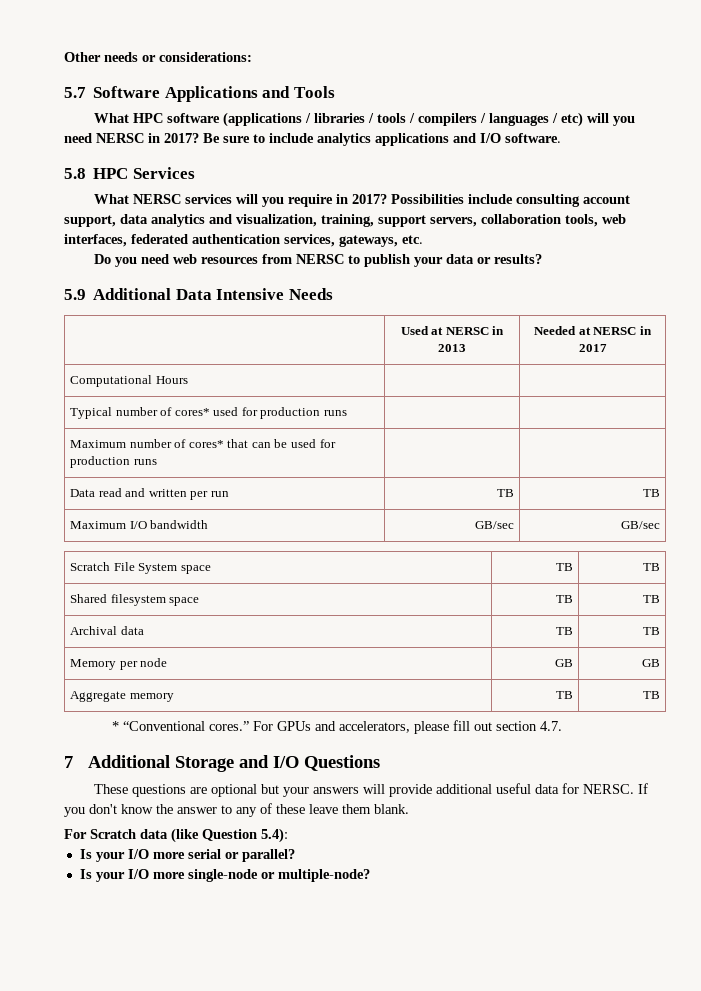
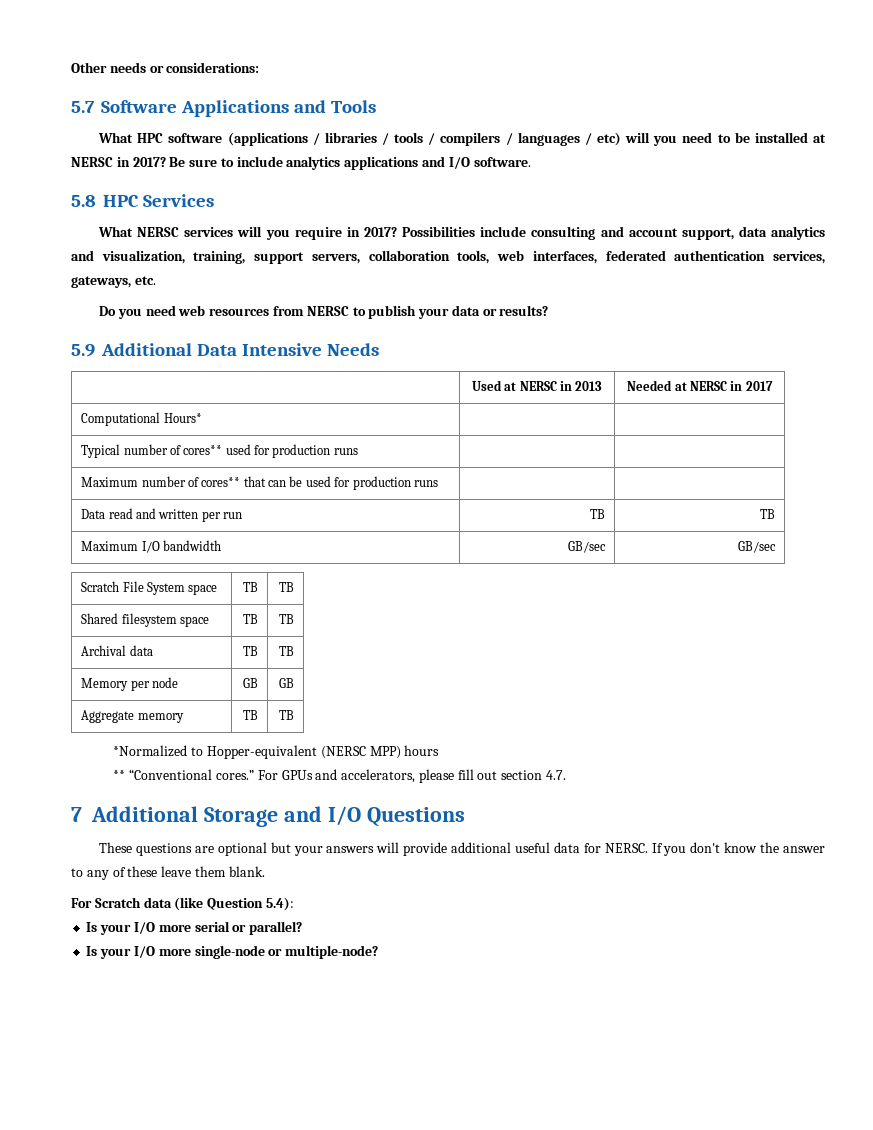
- What HPC software (applications / libraries / tools / compilers / languages / etc) will you need NERSC in 2017?
+ What HPC software (applications / libraries / tools / compilers / languages / etc) will you need to be installed at NERSC in 2017?
- Possibilities include consulting account support, data analytics and visualization, training, support servers, collaboration tools, web interfaces, federated authentication services, gateways, etc.
+ Possibilities include consulting and account support, data analytics and visualization, training, support servers, collaboration tools, web interfaces, federated authentication services, gateways, etc.
- Computational Hours | |
+ Computational Hours* | |
- Typical number of cores* used for production runs | |
+ Typical number of cores** used for production runs | |
- Maximum number of cores* that can be used for production runs | |
+ Maximum number of cores** that can be used for production runs | |
- * “Conventional cores.”
+ *Normalized to Hopper-equivalent (NERSC MPP) hours
+ ** “Conventional cores.”

